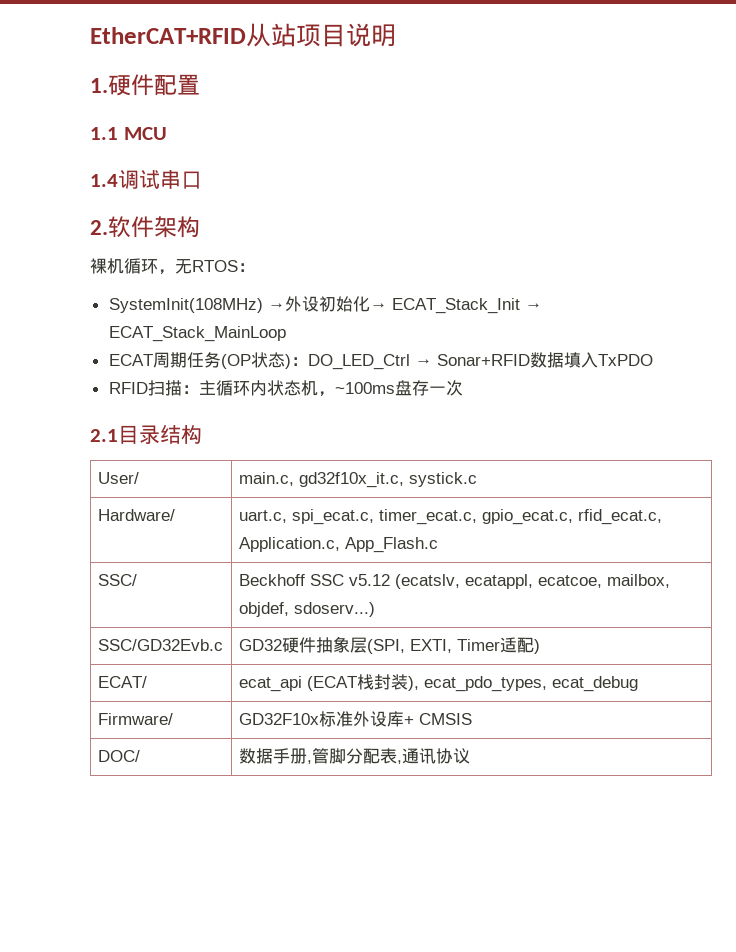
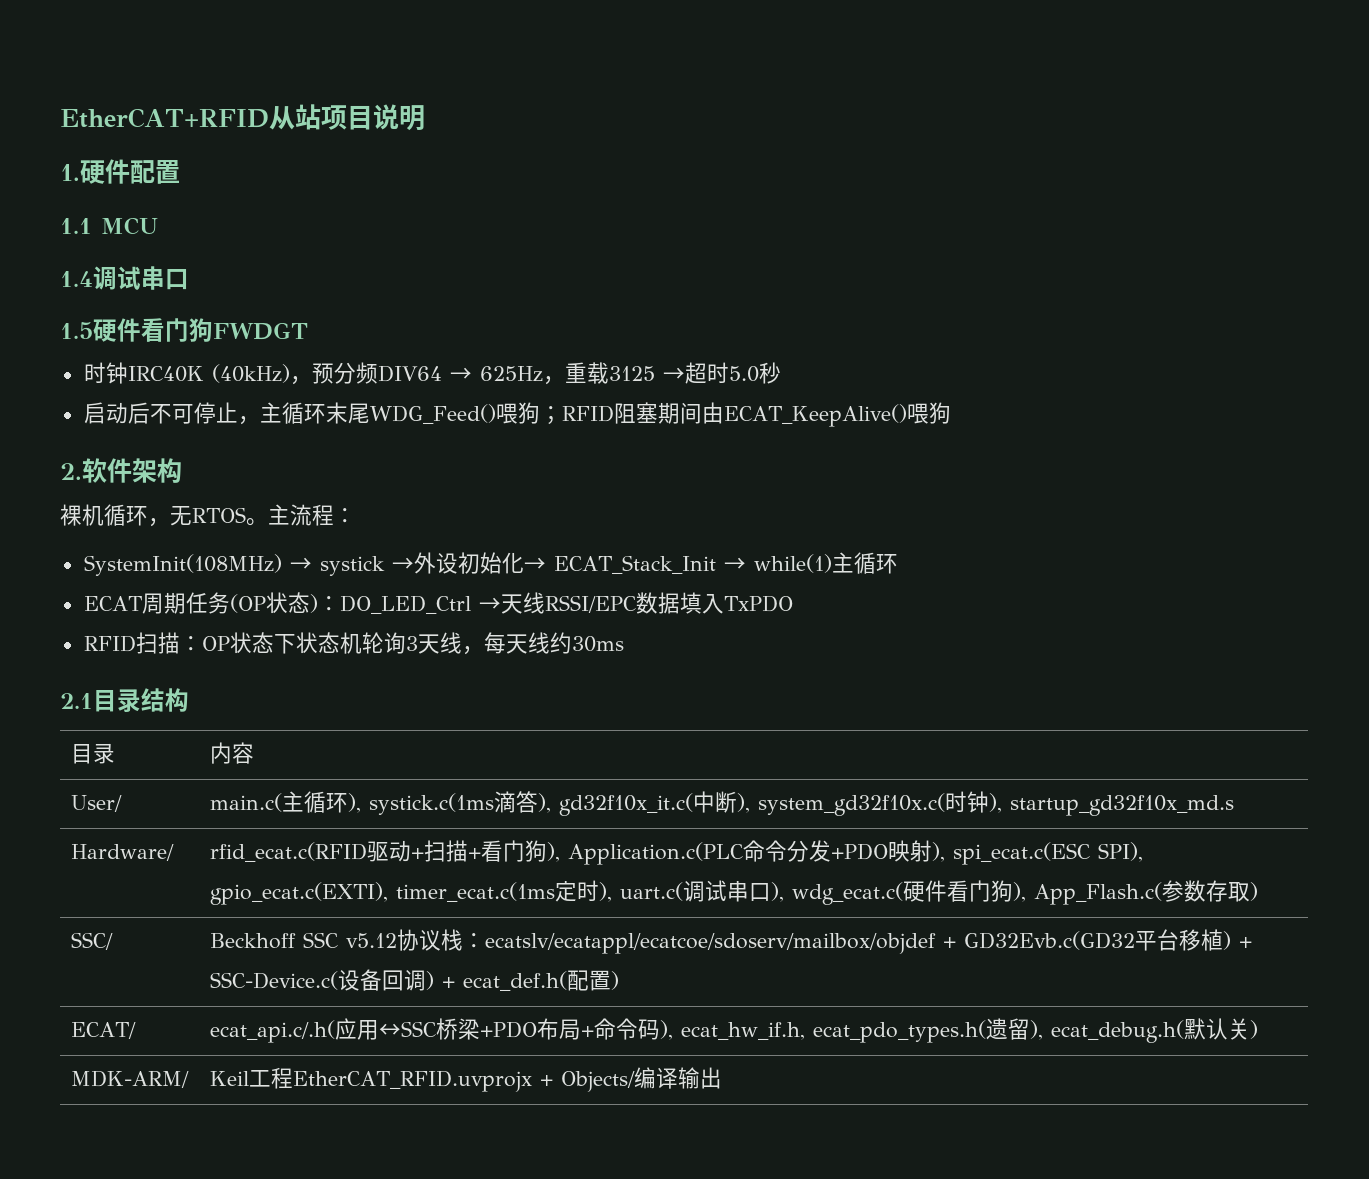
+ 1.5硬件看门狗FWDGT
+ 时钟IRC40K (40kHz)，预分频DIV64 → 625Hz，重载3125 →超时5.0秒
+ 启动后不可停止，主循环末尾WDG_Feed()喂狗；RFID阻塞期间由ECAT_KeepAlive()喂狗
- 裸机循环，无RTOS：
+ 裸机循环，无RTOS。主流程：
- SystemInit(108MHz) →外设初始化→ ECAT_Stack_Init → ECAT_Stack_MainLoop
+ SystemInit(108MHz) → systick →外设初始化→ ECAT_Stack_Init → while(1)主循环
- ECAT周期任务(OP状态)：DO_LED_Ctrl → Sonar+RFID数据填入TxPDO
+ ECAT周期任务(OP状态)：DO_LED_Ctrl →天线RSSI/EPC数据填入TxPDO
- RFID扫描：主循环内状态机，~100ms盘存一次
+ RFID扫描：OP状态下状态机轮询3天线，每天线约30ms
+ 目录 | 内容
- User/ | main.c, gd32f10x_it.c, systick.c
- Hardware/ | uart.c, spi_ecat.c, timer_ecat.c, gpio_ecat.c, rfid_ecat.c, Application.c, App_Flash.c
- SSC/ | Beckhoff SSC v5.12 (ecatslv, ecatappl, ecatcoe, mailbox, objdef, sdoserv...)
- SSC/GD32Evb.c | GD32硬件抽象层(SPI, EXTI, Timer适配)
- ECAT/ | ecat_api (ECAT栈封装), ecat_pdo_types, ecat_debug
- Firmware/ | GD32F10x标准外设库+ CMSIS
- DOC/ | 数据手册,管脚分配表,通讯协议
+ User/ | main.c(主循环), systick.c(1ms滴答), gd32f10x_it.c(中断), system_gd32f10x.c(时钟), startup_gd32f10x_md.s
+ Hardware/ | rfid_ecat.c(RFID驱动+扫描+看门狗), Application.c(PLC命令分发+PDO映射), spi_ecat.c(ESC SPI), gpio_ecat.c(EXTI), timer_ecat.c(1ms定时), uart.c(调试串口), wdg_ecat.c(硬件看门狗), App_Flash.c(参数存取)
+ SSC/ | Beckhoff SSC v5.12协议栈：ecatslv/ecatappl/ecatcoe/sdoserv/mailbox/objdef + GD32Evb.c(GD32平台移植) + SSC-Device.c(设备回调) + ecat_def.h(配置)
+ ECAT/ | ecat_api.c/.h(应用↔SSC桥梁+PDO布局+命令码), ecat_hw_if.h, ecat_pdo_types.h(遗留), ecat_debug.h(默认关)
+ MDK-ARM/ | Keil工程EtherCAT_RFID.uvprojx + Objects/编译输出

